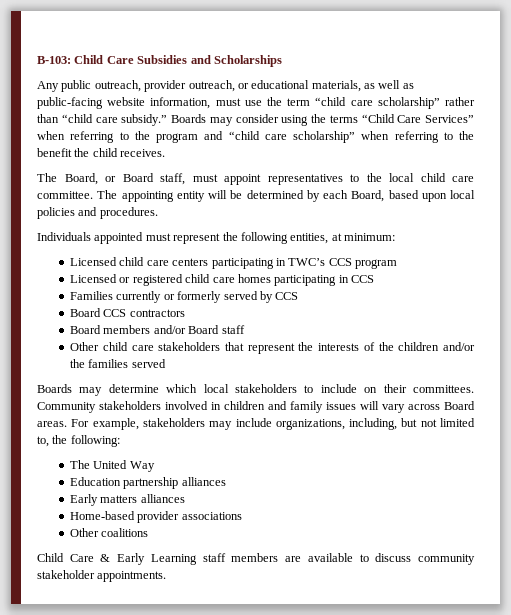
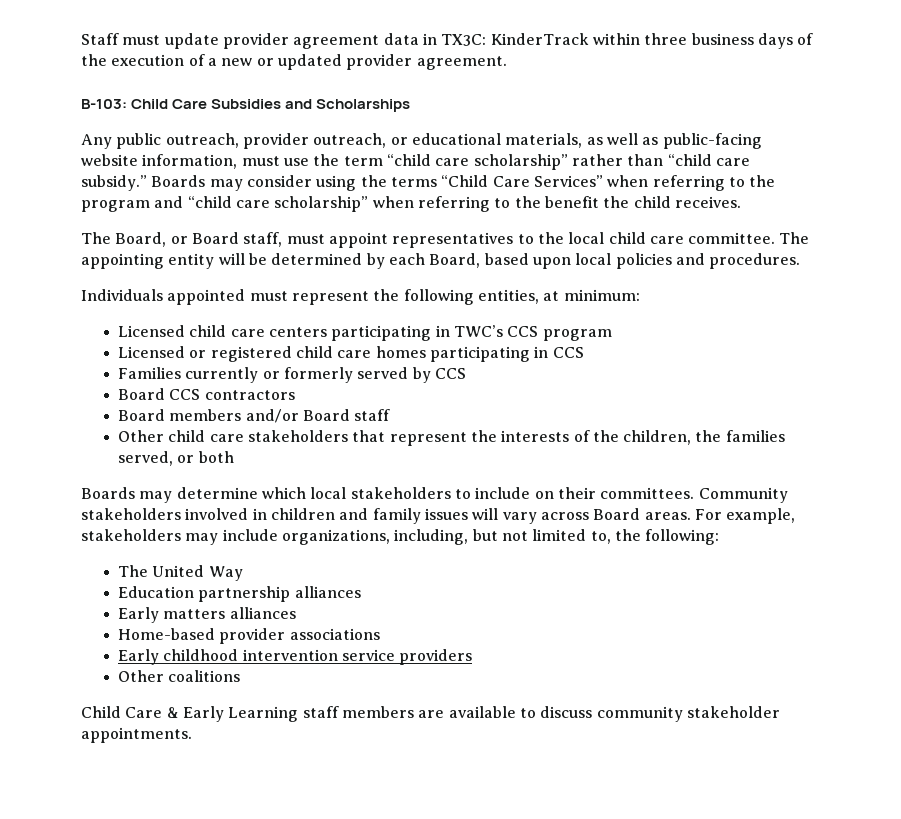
+ Staff must update provider agreement data in TX3C: KinderTrack within three business days of the execution of a new or updated provider agreement.
- Other child care stakeholders that represent the interests of the children and/or the families served
+ Other child care stakeholders that represent the interests of the children, the families served, or both
+ Early childhood intervention service providers

